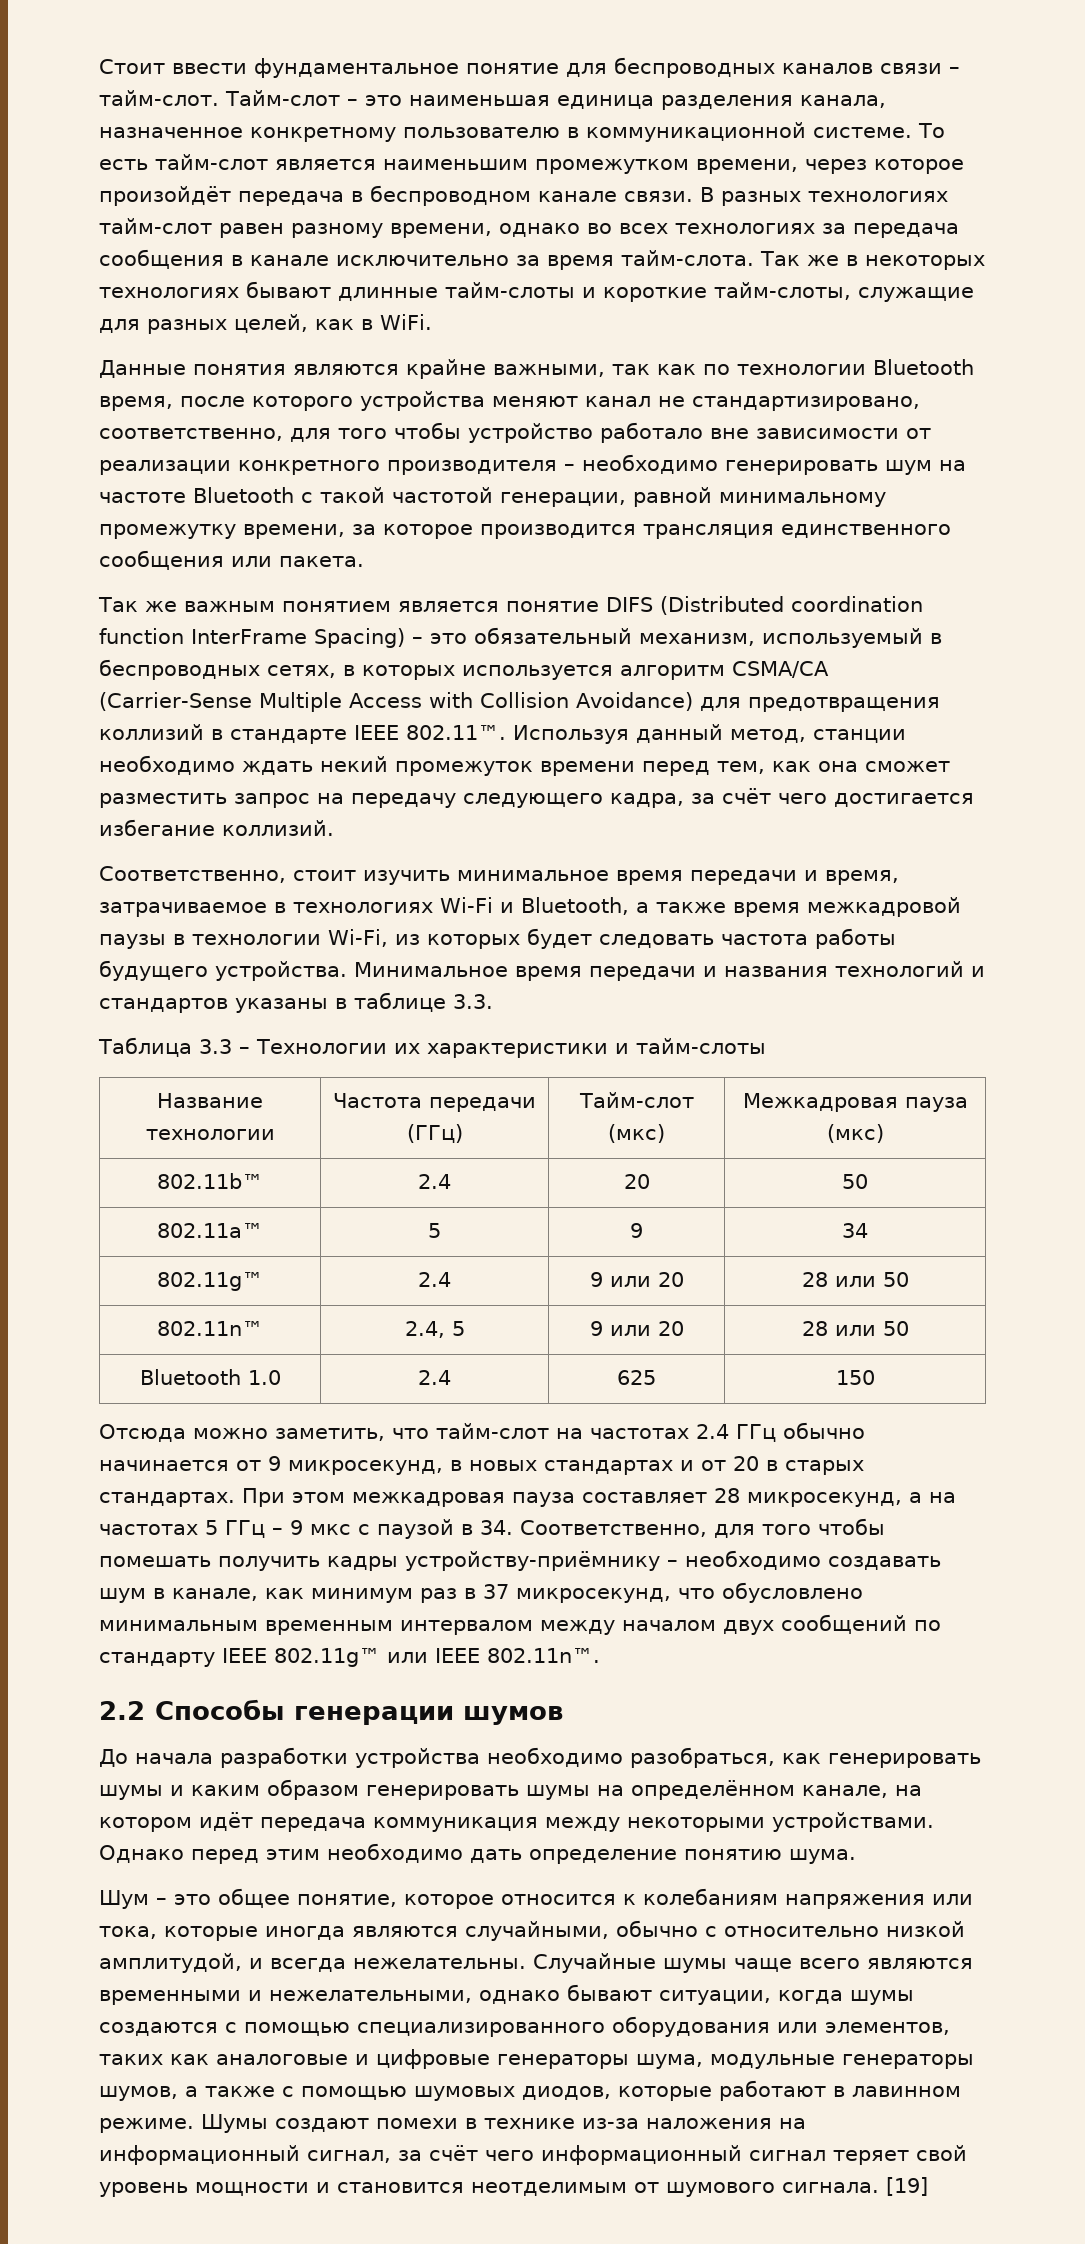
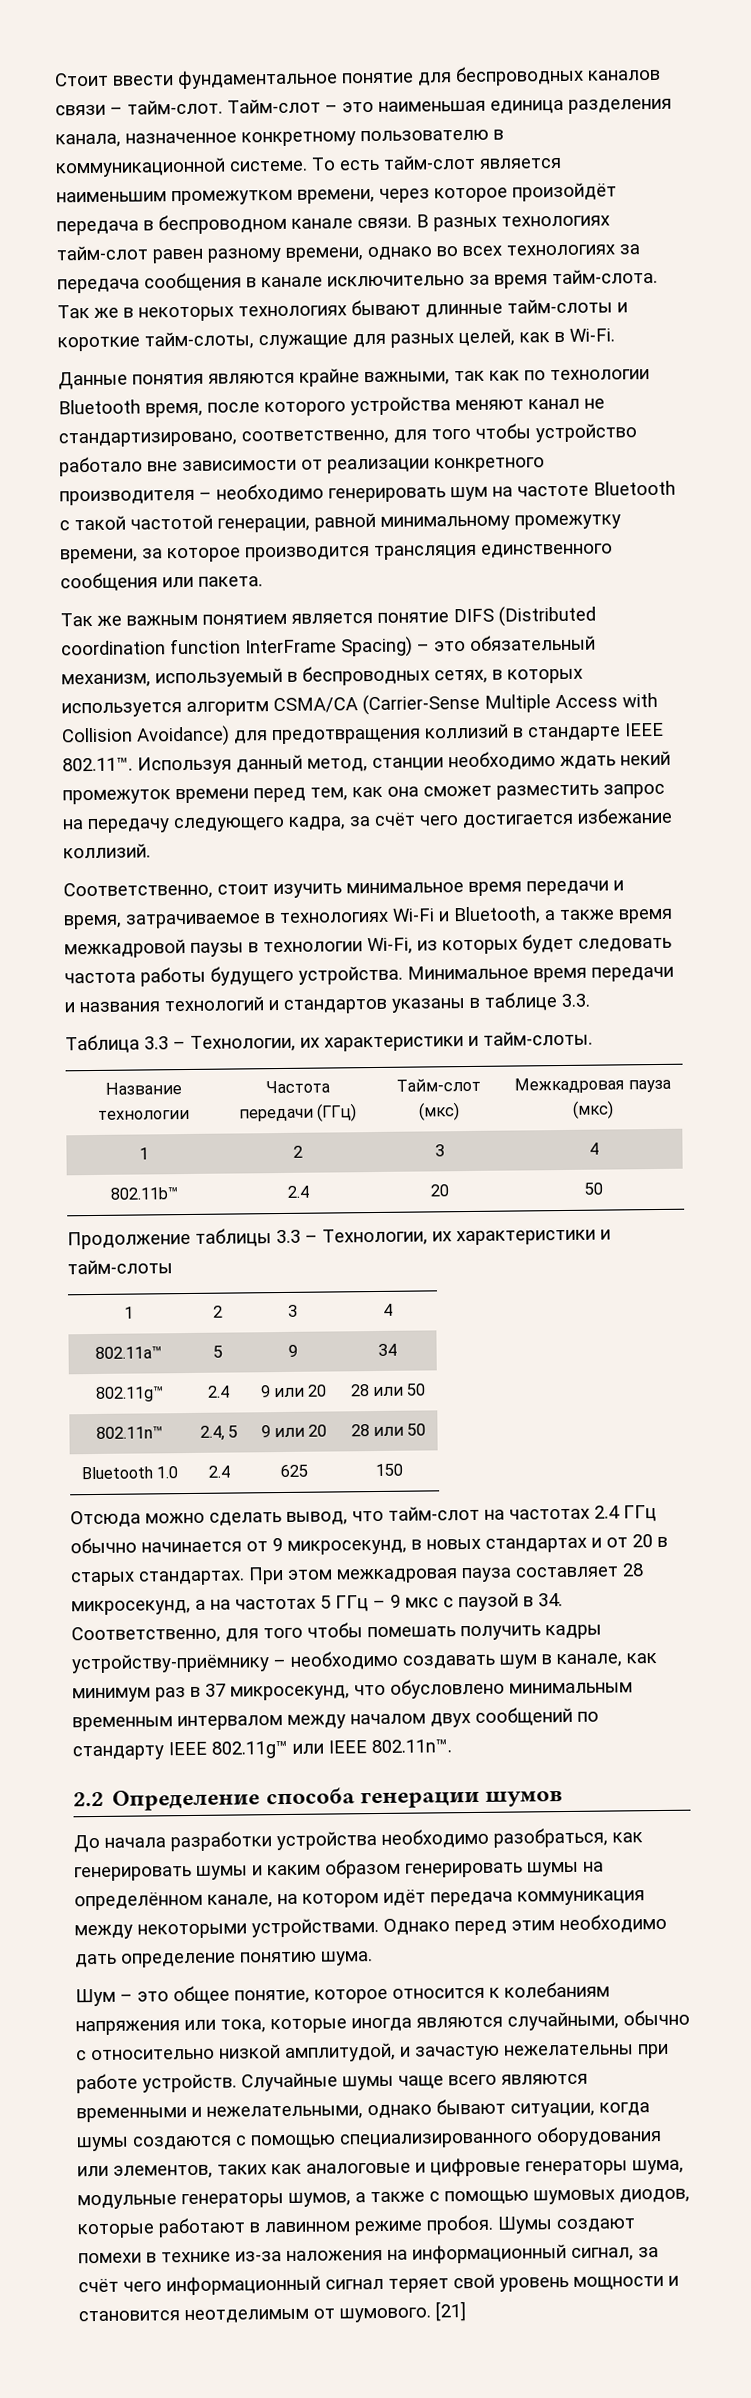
- Так же в некоторых технологиях бывают длинные тайм-слоты и короткие тайм-слоты, служащие для разных целей, как в WiFi.
+ Так же в некоторых технологиях бывают длинные тайм-слоты и короткие тайм-слоты, служащие для разных целей, как в Wi-Fi.
- Так же важным понятием является понятие DIFS (Distributed coordination function InterFrame Spacing) – это обязательный механизм, используемый в беспроводных сетях, в которых используется алгоритм CSMA/CA (Carrier-Sense Multiple Access with Collision Avoidance) для предотвращения коллизий в стандарте IEEE 802.11™. Используя данный метод, станции необходимо ждать некий промежуток времени перед тем, как она сможет разместить запрос на передачу следующего кадра, за счёт чего достигается избегание коллизий.
+ Так же важным понятием является понятие DIFS (Distributed coordination function InterFrame Spacing) – это обязательный механизм, используемый в беспроводных сетях, в которых используется алгоритм CSMA/CA (Carrier-Sense Multiple Access with Collision Avoidance) для предотвращения коллизий в стандарте IEEE 802.11™. Используя данный метод, станции необходимо ждать некий промежуток времени перед тем, как она сможет разместить запрос на передачу следующего кадра, за счёт чего достигается избежание коллизий.
- Таблица 3.3 – Технологии их характеристики и тайм-слоты
+ Таблица 3.3 – Технологии, их характеристики и тайм-слоты.
  Название технологии | Частота передачи (ГГц) | Тайм-слот (мкс) | Межкадровая пауза (мкс)
+ 1 | 2 | 3 | 4
+ Продолжение таблицы 3.3 – Технологии, их характеристики и тайм-слоты
+ 1 | 2 | 3 | 4
- Отсюда можно заметить, что тайм-слот на частотах 2.4 ГГц обычно начинается от 9 микросекунд, в новых стандартах и от 20 в старых стандартах.
+ Отсюда можно сделать вывод, что тайм-слот на частотах 2.4 ГГц обычно начинается от 9 микросекунд, в новых стандартах и от 20 в старых стандартах.
- 2.2 Способы генерации шумов
+ 2.2 Определение способа генерации шумов
- Шум – это общее понятие, которое относится к колебаниям напряжения или тока, которые иногда являются случайными, обычно с относительно низкой амплитудой, и всегда нежелательны.
+ Шум – это общее понятие, которое относится к колебаниям напряжения или тока, которые иногда являются случайными, обычно с относительно низкой амплитудой, и зачастую нежелательны при работе устройств.
- Случайные шумы чаще всего являются временными и нежелательными, однако бывают ситуации, когда шумы создаются с помощью специализированного оборудования или элементов, таких как аналоговые и цифровые генераторы шума, модульные генераторы шумов, а также с помощью шумовых диодов, которые работают в лавинном режиме.
+ Случайные шумы чаще всего являются временными и нежелательными, однако бывают ситуации, когда шумы создаются с помощью специализированного оборудования или элементов, таких как аналоговые и цифровые генераторы шума, модульные генераторы шумов, а также с помощью шумовых диодов, которые работают в лавинном режиме пробоя.
- Шумы создают помехи в технике из-за наложения на информационный сигнал, за счёт чего информационный сигнал теряет свой уровень мощности и становится неотделимым от шумового сигнала. [19]
+ Шумы создают помехи в технике из-за наложения на информационный сигнал, за счёт чего информационный сигнал теряет свой уровень мощности и становится неотделимым от шумового. [21]

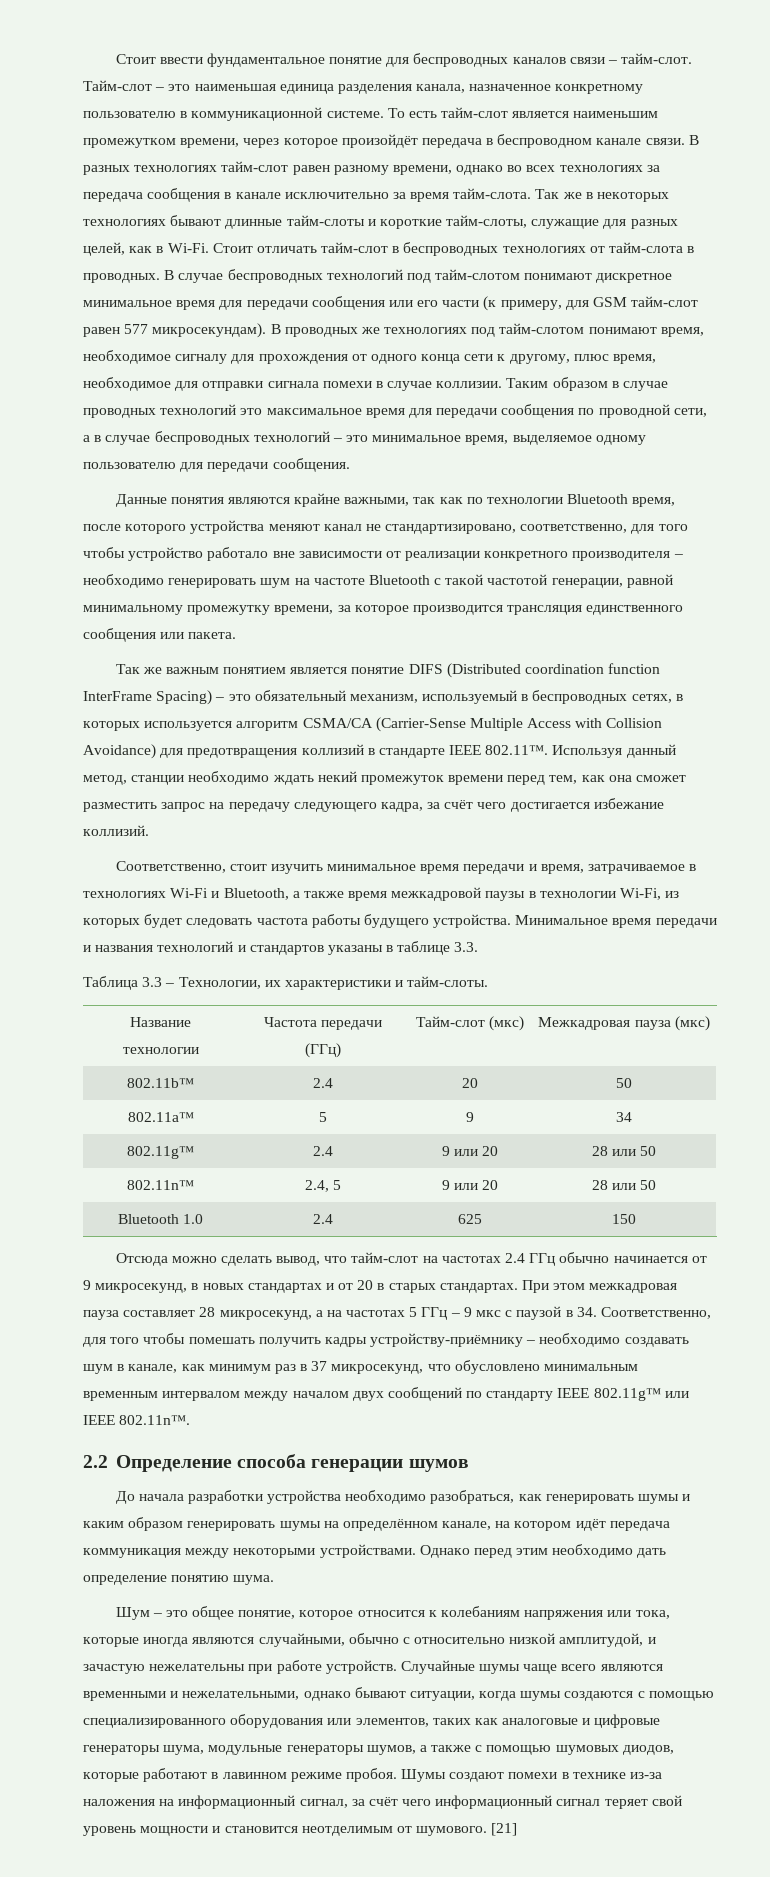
+ Стоит отличать тайм-слот в беспроводных технологиях от тайм-слота в проводных. В случае беспроводных технологий под тайм-слотом понимают дискретное минимальное время для передачи сообщения или его части (к примеру, для GSM тайм-слот равен 577 микросекундам). В проводных же технологиях под тайм-слотом понимают время, необходимое сигналу для прохождения от одного конца сети к другому, плюс время, необходимое для отправки сигнала помехи в случае коллизии. Таким образом в случае проводных технологий это максимальное время для передачи сообщения по проводной сети, а в случае беспроводных технологий – это минимальное время, выделяемое одному пользователю для передачи сообщения.
  Название технологии | Частота передачи (ГГц) | Тайм-слот (мкс) | Межкадровая пауза (мкс)
- 1 | 2 | 3 | 4
- Продолжение таблицы 3.3 – Технологии, их характеристики и тайм-слоты
- 1 | 2 | 3 | 4

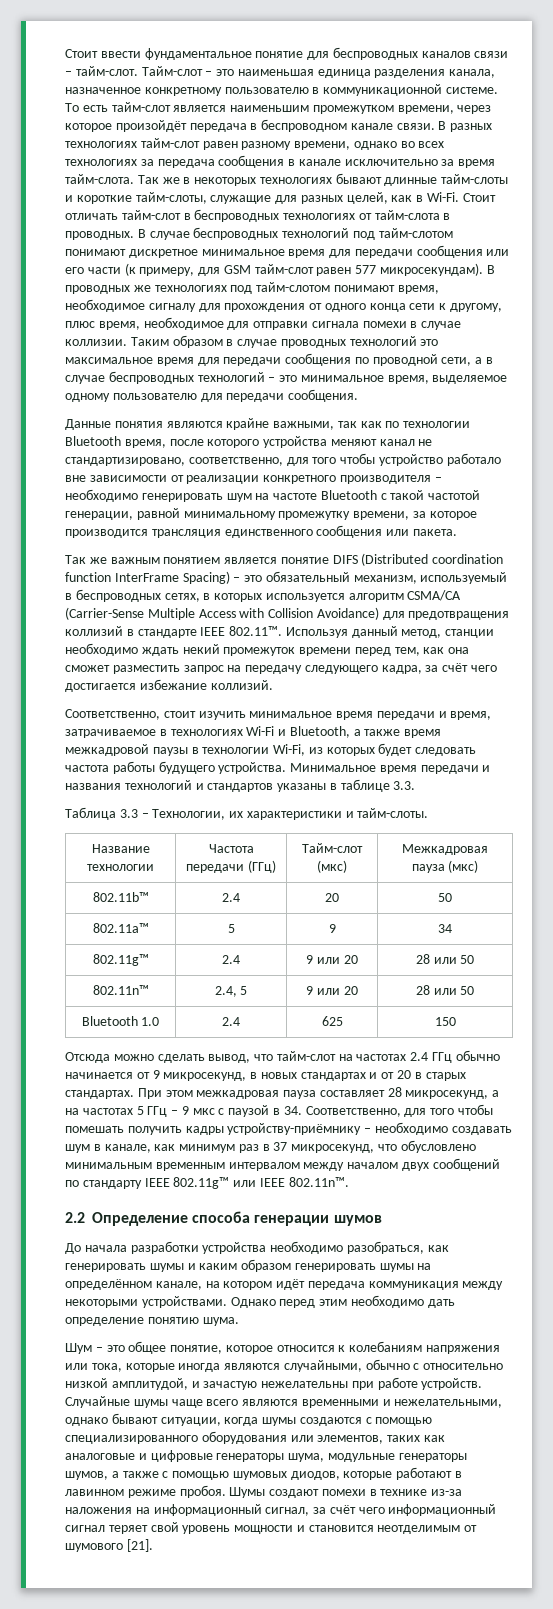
- Шумы создают помехи в технике из-за наложения на информационный сигнал, за счёт чего информационный сигнал теряет свой уровень мощности и становится неотделимым от шумового. [21]
+ Шумы создают помехи в технике из-за наложения на информационный сигнал, за счёт чего информационный сигнал теряет свой уровень мощности и становится неотделимым от шумового [21].

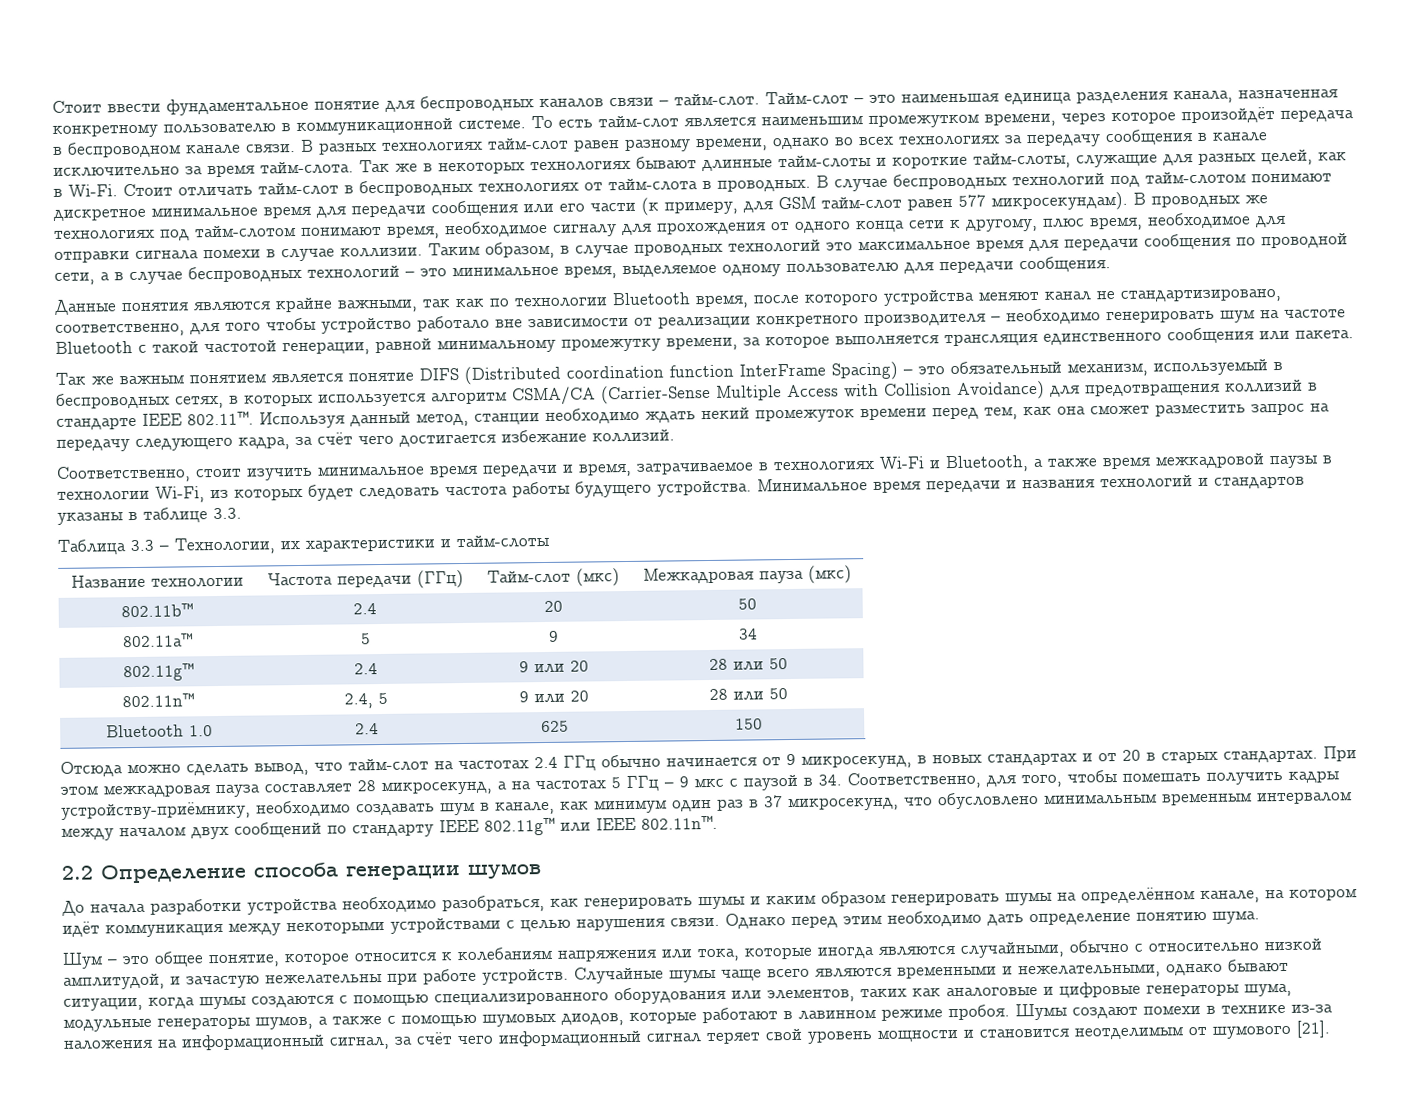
- Тайм-слот – это наименьшая единица разделения канала, назначенное конкретному пользователю в коммуникационной системе.
+ Тайм-слот – это наименьшая единица разделения канала, назначенная конкретному пользователю в коммуникационной системе.
- В разных технологиях тайм-слот равен разному времени, однако во всех технологиях за передача сообщения в канале исключительно за время тайм-слота.
+ В разных технологиях тайм-слот равен разному времени, однако во всех технологиях за передачу сообщения в канале исключительно за время тайм-слота.
- Таким образом в случае проводных технологий это максимальное время для передачи сообщения по проводной сети, а в случае беспроводных технологий – это минимальное время, выделяемое одному пользователю для передачи сообщения.
+ Таким образом, в случае проводных технологий это максимальное время для передачи сообщения по проводной сети, а в случае беспроводных технологий – это минимальное время, выделяемое одному пользователю для передачи сообщения.
- Данные понятия являются крайне важными, так как по технологии Bluetooth время, после которого устройства меняют канал не стандартизировано, соответственно, для того чтобы устройство работало вне зависимости от реализации конкретного производителя – необходимо генерировать шум на частоте Bluetooth с такой частотой генерации, равной минимальному промежутку времени, за которое производится трансляция единственного сообщения или пакета.
+ Данные понятия являются крайне важными, так как по технологии Bluetooth время, после которого устройства меняют канал не стандартизировано, соответственно, для того чтобы устройство работало вне зависимости от реализации конкретного производителя – необходимо генерировать шум на частоте Bluetooth с такой частотой генерации, равной минимальному промежутку времени, за которое выполняется трансляция единственного сообщения или пакета.
- Таблица 3.3 – Технологии, их характеристики и тайм-слоты.
+ Таблица 3.3 – Технологии, их характеристики и тайм-слоты
- При этом межкадровая пауза составляет 28 микросекунд, а на частотах 5 ГГц – 9 мкс с паузой в 34. Соответственно, для того чтобы помешать получить кадры устройству-приёмнику – необходимо создавать шум в канале, как минимум раз в 37 микросекунд, что обусловлено минимальным временным интервалом между началом двух сообщений по стандарту IEEE 802.11g™ или IEEE 802.11n™.
+ При этом межкадровая пауза составляет 28 микросекунд, а на частотах 5 ГГц – 9 мкс с паузой в 34. Соответственно, для того, чтобы помешать получить кадры устройству-приёмнику, необходимо создавать шум в канале, как минимум один раз в 37 микросекунд, что обусловлено минимальным временным интервалом между началом двух сообщений по стандарту IEEE 802.11g™ или IEEE 802.11n™.
- До начала разработки устройства необходимо разобраться, как генерировать шумы и каким образом генерировать шумы на определённом канале, на котором идёт передача коммуникация между некоторыми устройствами.
+ До начала разработки устройства необходимо разобраться, как генерировать шумы и каким образом генерировать шумы на определённом канале, на котором идёт коммуникация между некоторыми устройствами с целью нарушения связи.

